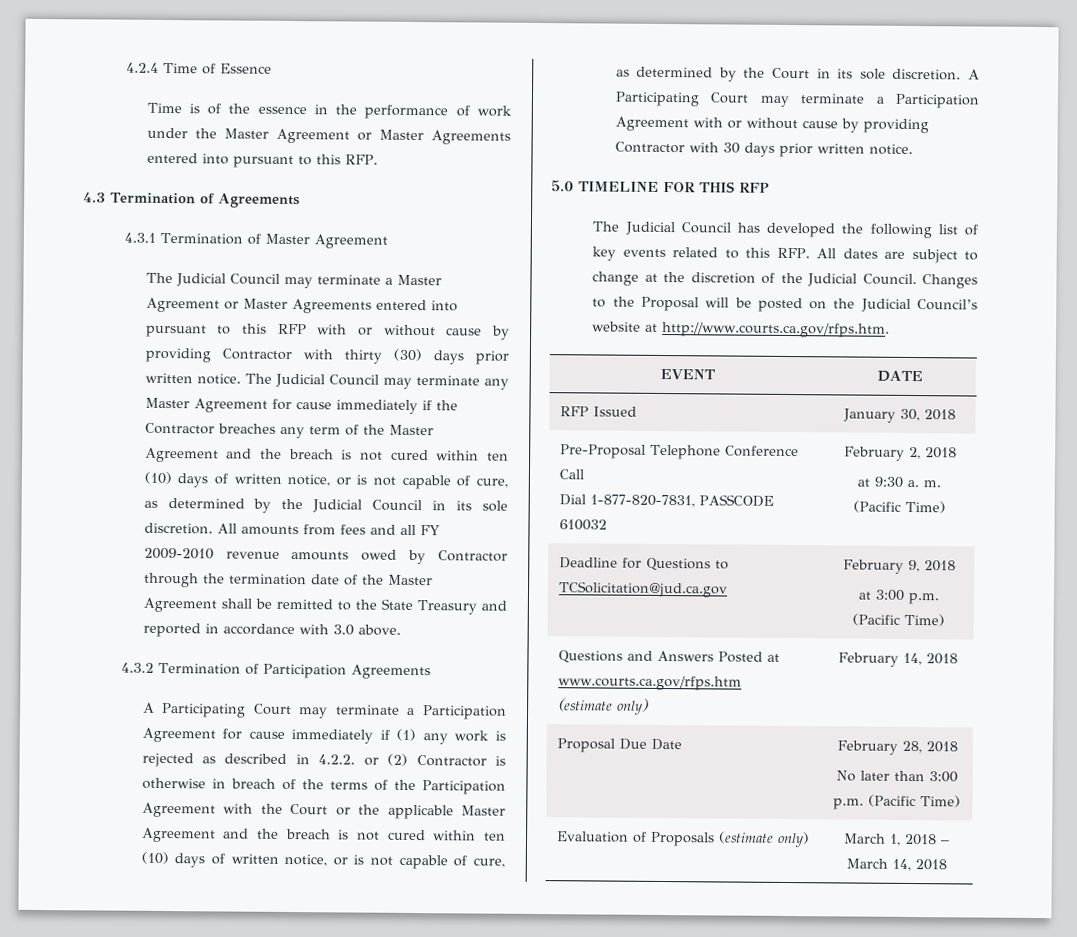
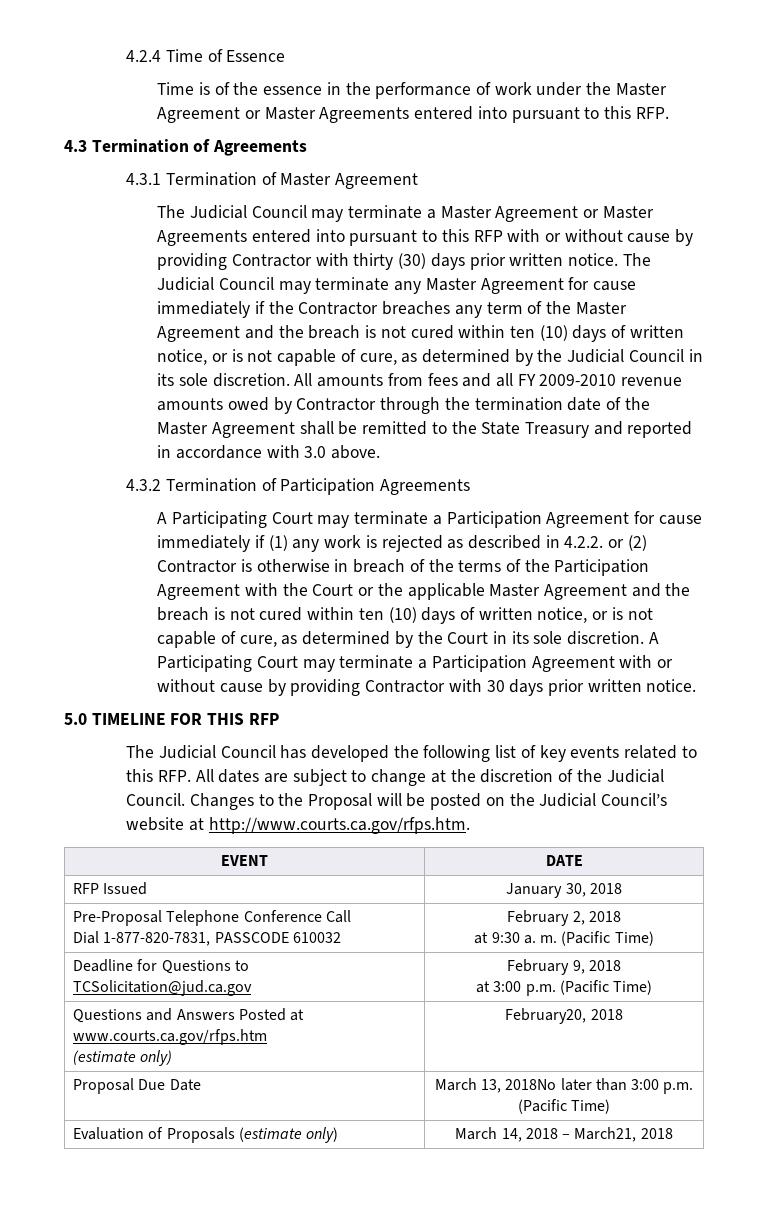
  Questions and Answers Posted at www.courts.ca.gov/rfps.htm
- (estimate only) | February 14, 2018
+ (estimate only) | February20, 2018
- Proposal Due Date | February 28, 2018
- No later than 3:00 p.m. (Pacific Time)
+ Proposal Due Date | March 13, 2018No later than 3:00 p.m. (Pacific Time)
- Evaluation of Proposals (estimate only) | March 1, 2018 – March 14, 2018
+ Evaluation of Proposals (estimate only) | March 14, 2018 – March21, 2018

